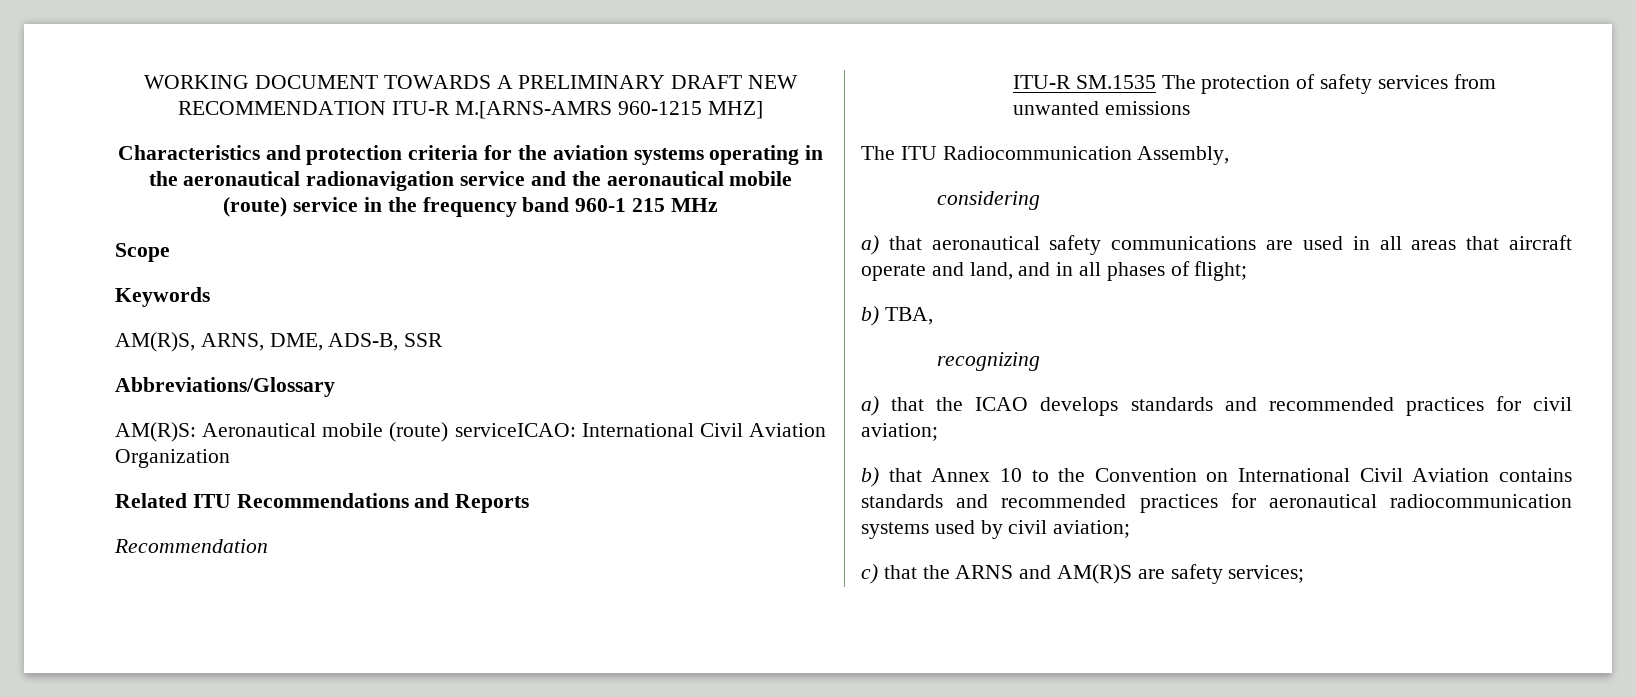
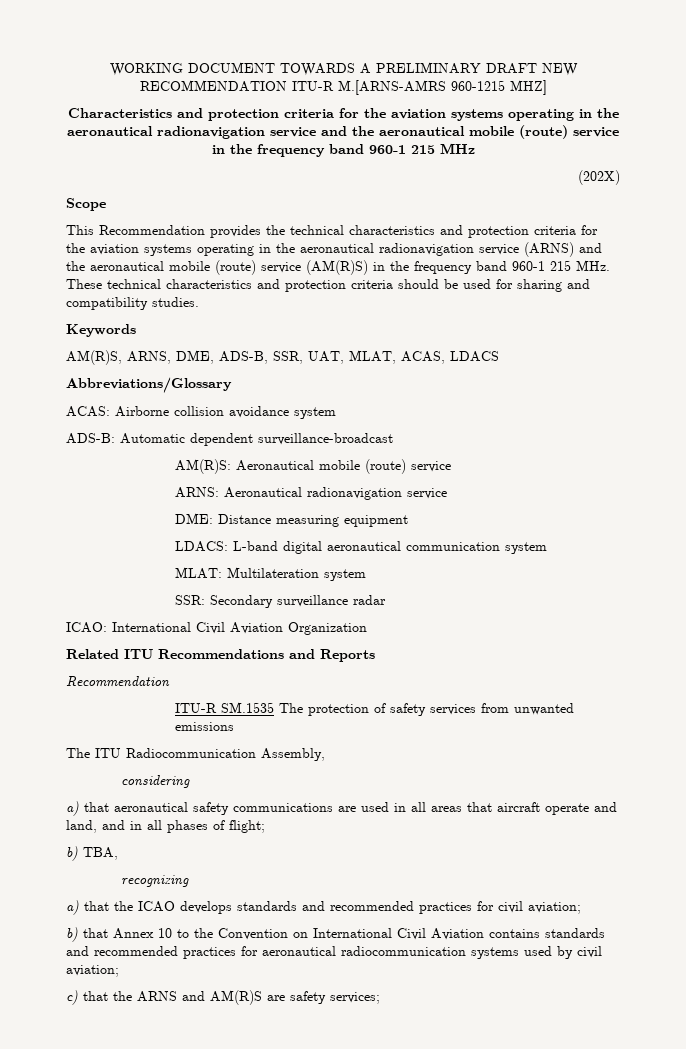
+ (202X)
+ This Recommendation provides the technical characteristics and protection criteria for the aviation systems operating in the aeronautical radionavigation service (ARNS) and the aeronautical mobile (route) service (AM(R)S) in the frequency band 960-1 215 MHz. These technical characteristics and protection criteria should be used for sharing and compatibility studies.
- AM(R)S, ARNS, DME, ADS-B, SSR
+ AM(R)S, ARNS, DME, ADS-B, SSR, UAT, MLAT, ACAS, LDACS
  Abbreviations/Glossary
- AM(R)S: Aeronautical mobile (route) serviceICAO: International Civil Aviation Organization
+ ACAS: Airborne collision avoidance system
+ ADS-B: Automatic dependent surveillance-broadcast
+ AM(R)S: Aeronautical mobile (route) service
+ ARNS: Aeronautical radionavigation service
+ DME: Distance measuring equipment
+ LDACS: L-band digital aeronautical communication system
+ MLAT: Multilateration system
+ SSR: Secondary surveillance radar
+ ICAO: International Civil Aviation Organization

